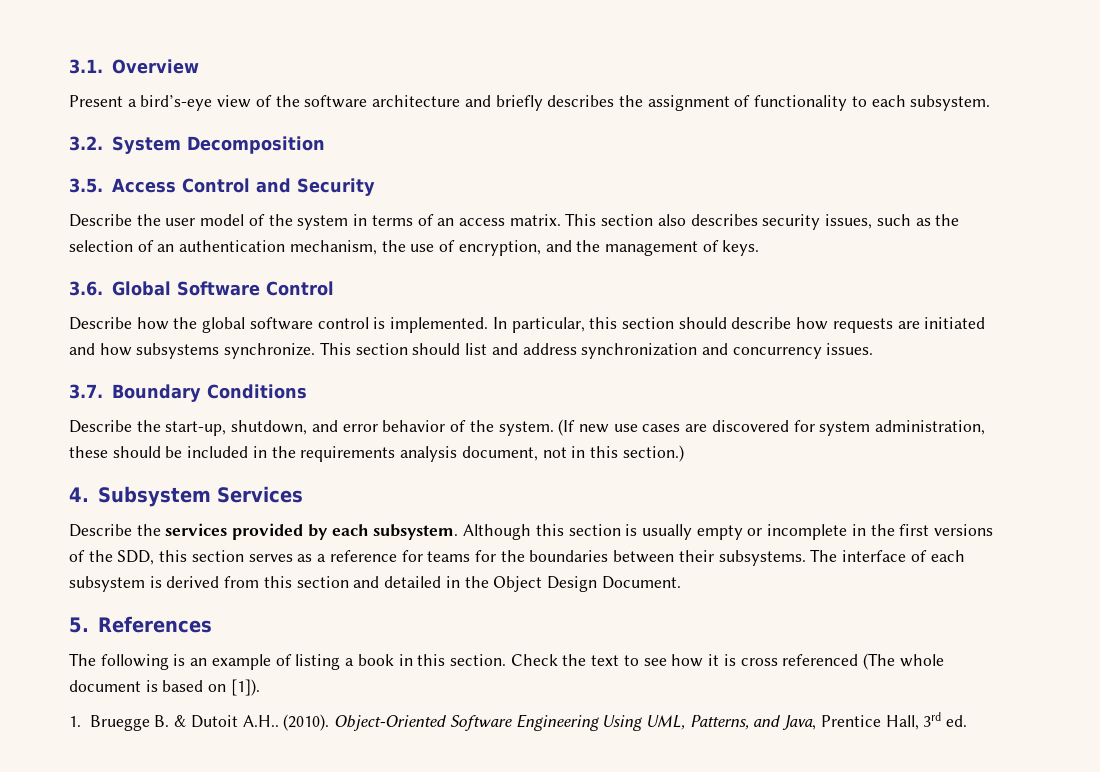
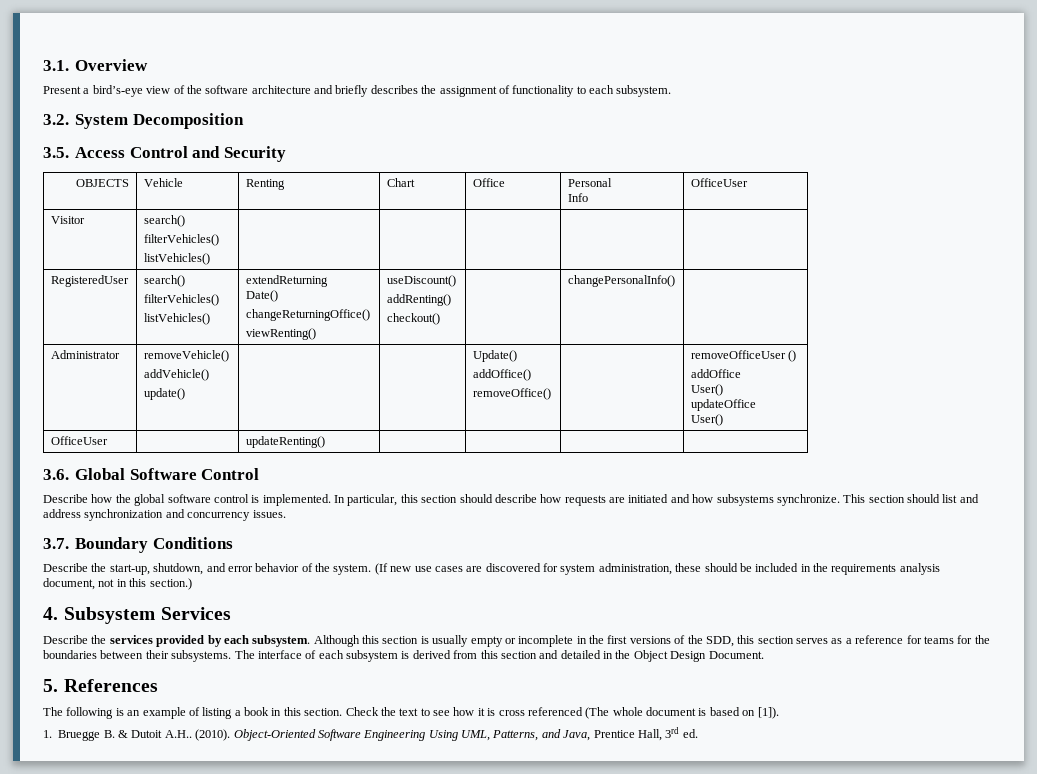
- Describe the user model of the system in terms of an access matrix. This section also describes security issues, such as the selection of an authentication mechanism, the use of encryption, and the management of keys.
+ OBJECTS | Vehicle | Renting | Chart | Office | Personal
+ Info | OfficeUser
+ Visitor | search()
+ filterVehicles()
+ listVehicles() | | | | |
+ RegisteredUser | search()
+ filterVehicles()
+ listVehicles() | extendReturning
+ Date()
+ changeReturningOffice()
+ viewRenting() | useDiscount()
+ addRenting()
+ checkout() | | changePersonalInfo() |
+ Administrator | removeVehicle()
+ addVehicle()
+ update() | | | Update()
+ addOffice()
+ removeOffice() | | removeOfficeUser ()
+ addOffice
+ User()
+ updateOffice
+ User()
+ OfficeUser | | updateRenting() | | | |

